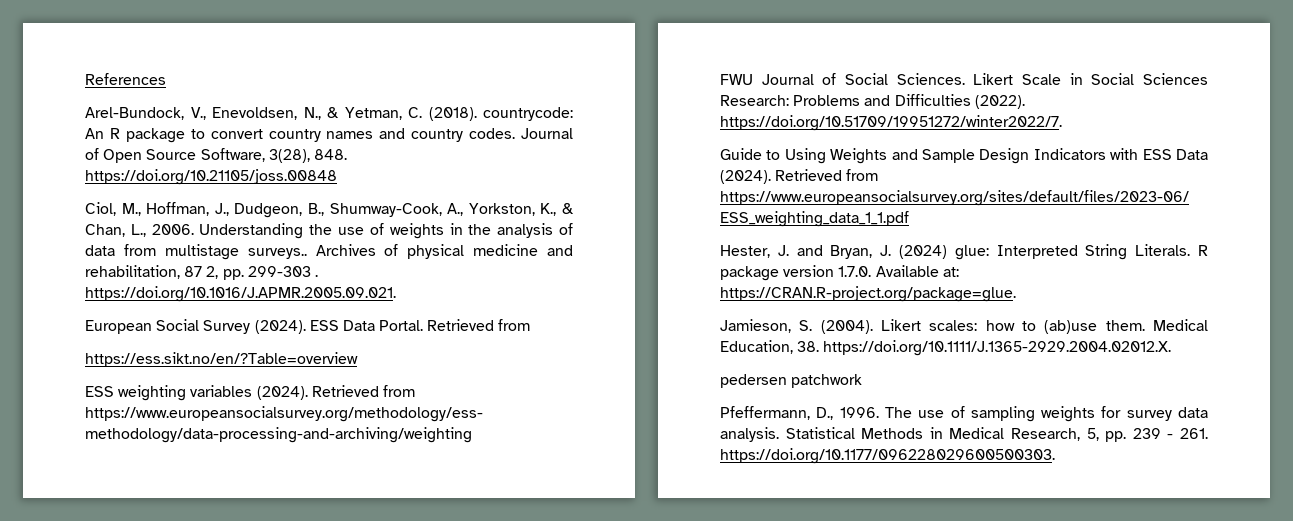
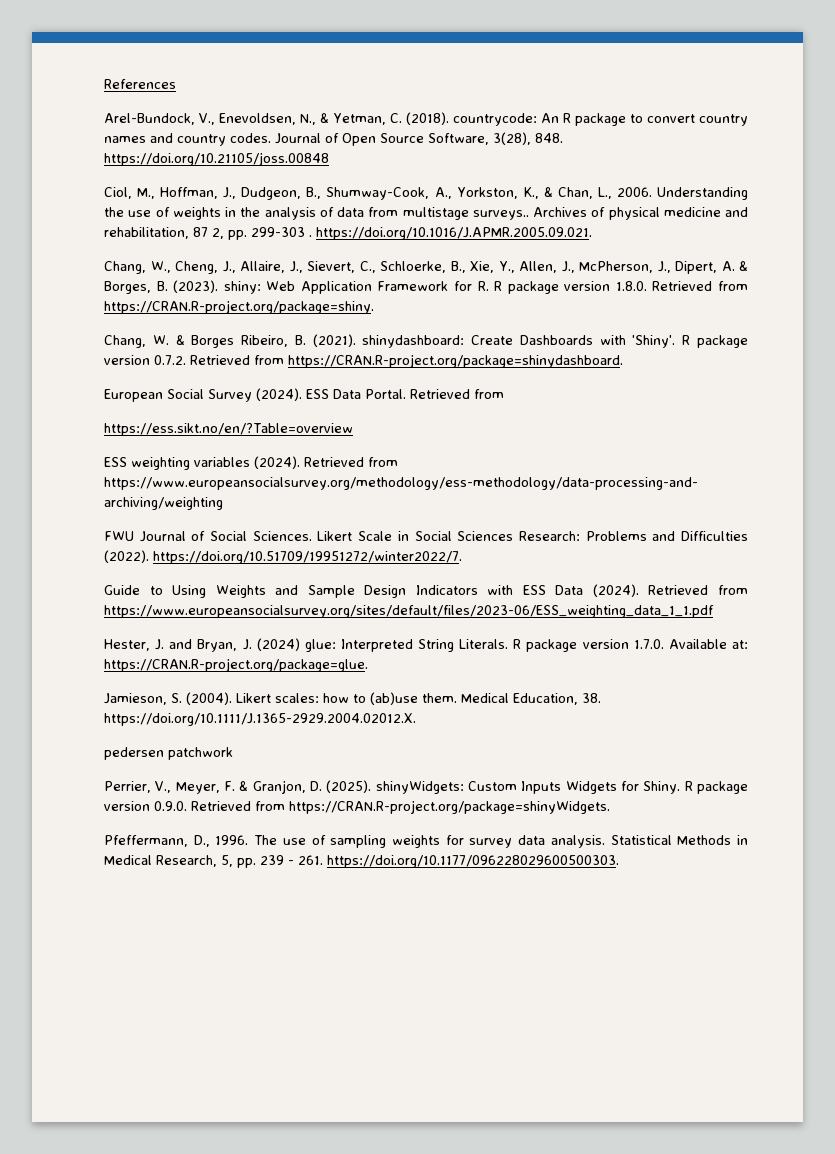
+ Chang, W., Cheng, J., Allaire, J., Sievert, C., Schloerke, B., Xie, Y., Allen, J., McPherson, J., Dipert, A. & Borges, B. (2023). shiny: Web Application Framework for R. R package version 1.8.0. Retrieved from https://CRAN.R-project.org/package=shiny.
+ Chang, W. & Borges Ribeiro, B. (2021). shinydashboard: Create Dashboards with 'Shiny'. R package version 0.7.2. Retrieved from https://CRAN.R-project.org/package=shinydashboard.
+ Perrier, V., Meyer, F. & Granjon, D. (2025). shinyWidgets: Custom Inputs Widgets for Shiny. R package version 0.9.0. Retrieved from https://CRAN.R-project.org/package=shinyWidgets.

